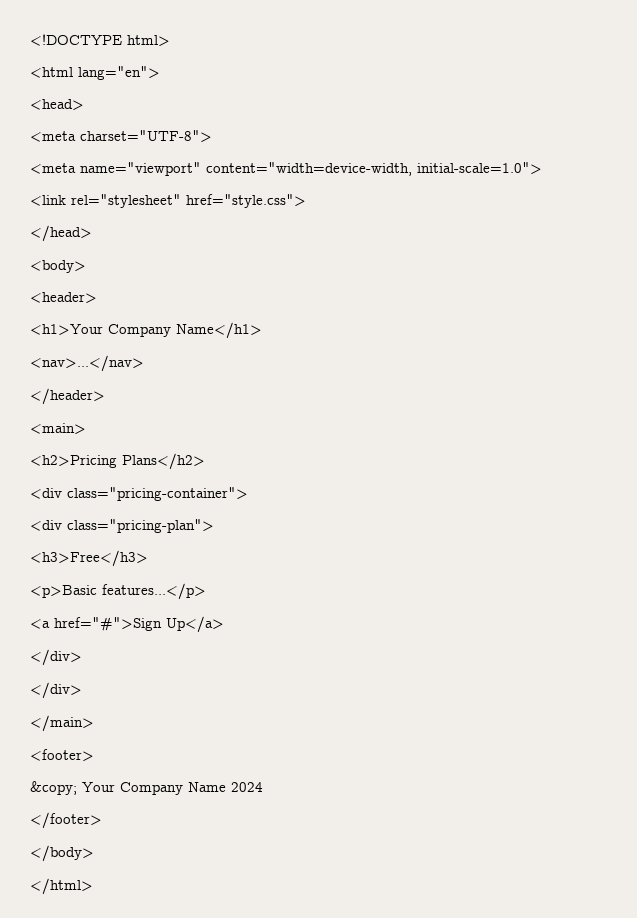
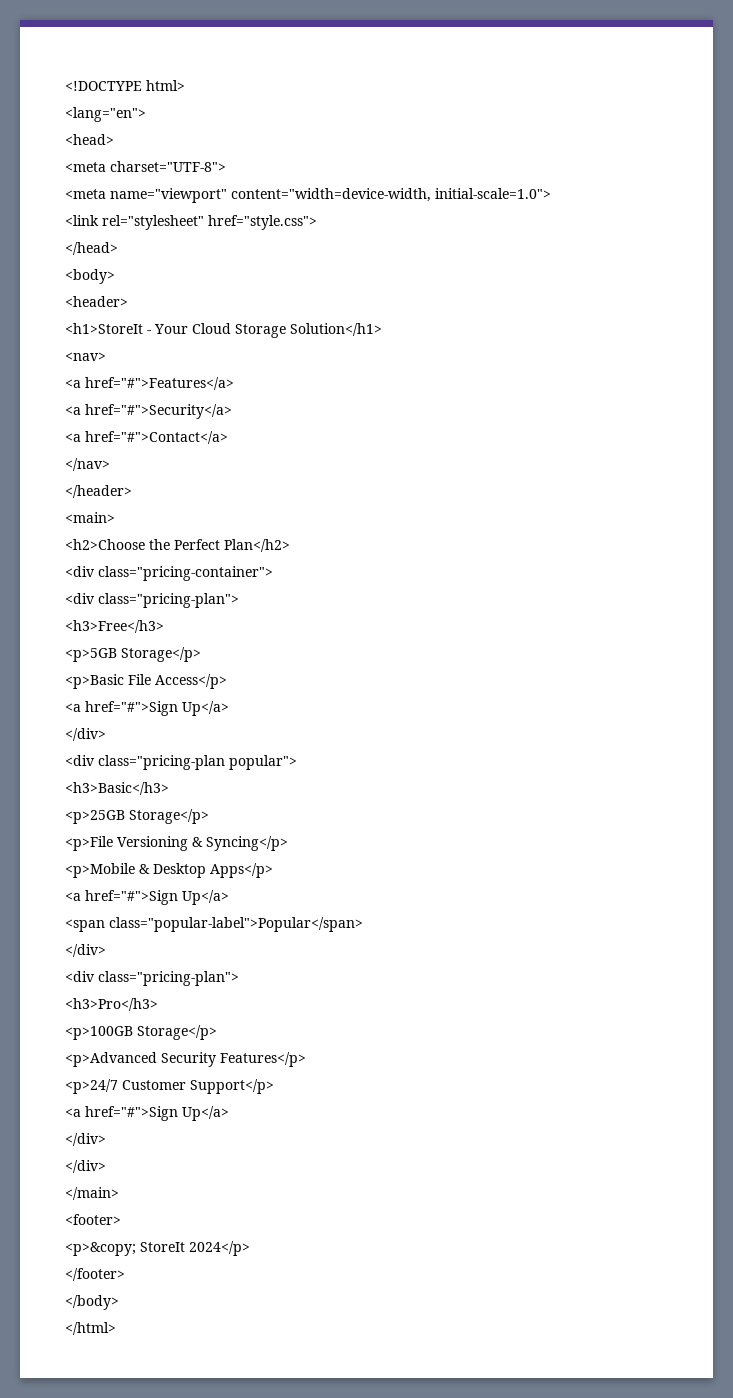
- <html lang="en">
+ <lang="en">
- <h1>Your Company Name</h1>
- <nav>...</nav>
+ <h1>StoreIt - Your Cloud Storage Solution</h1>
+ <nav>
+ <a href="#">Features</a>
+ <a href="#">Security</a>
+ <a href="#">Contact</a>
+ </nav>
  </header>
  <main>
- <h2>Pricing Plans</h2>
+ <h2>Choose the Perfect Plan</h2>
+ <p>5GB Storage</p>
- <p>Basic features...</p>
+ <p>Basic File Access</p>
+ <a href="#">Sign Up</a>
+ </div>
+ <div class="pricing-plan popular">
+ <h3>Basic</h3>
+ <p>25GB Storage</p>
+ <p>File Versioning & Syncing</p>
+ <p>Mobile & Desktop Apps</p>
+ <a href="#">Sign Up</a>
+ <span class="popular-label">Popular</span>
+ </div>
+ <div class="pricing-plan">
+ <h3>Pro</h3>
+ <p>100GB Storage</p>
+ <p>Advanced Security Features</p>
+ <p>24/7 Customer Support</p>
- &copy; Your Company Name 2024
+ <p>&copy; StoreIt 2024</p>

